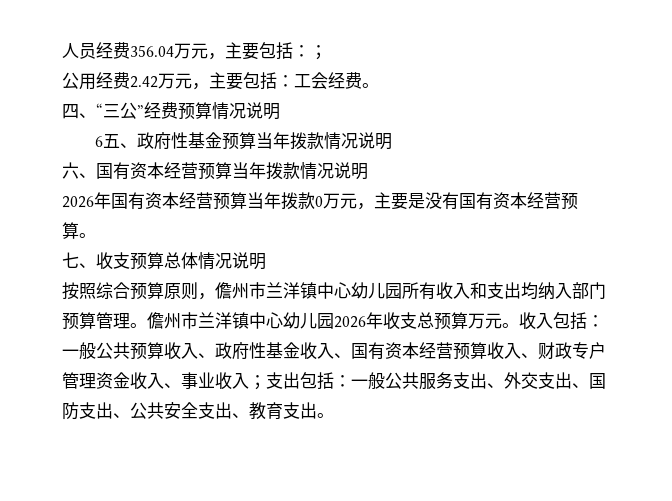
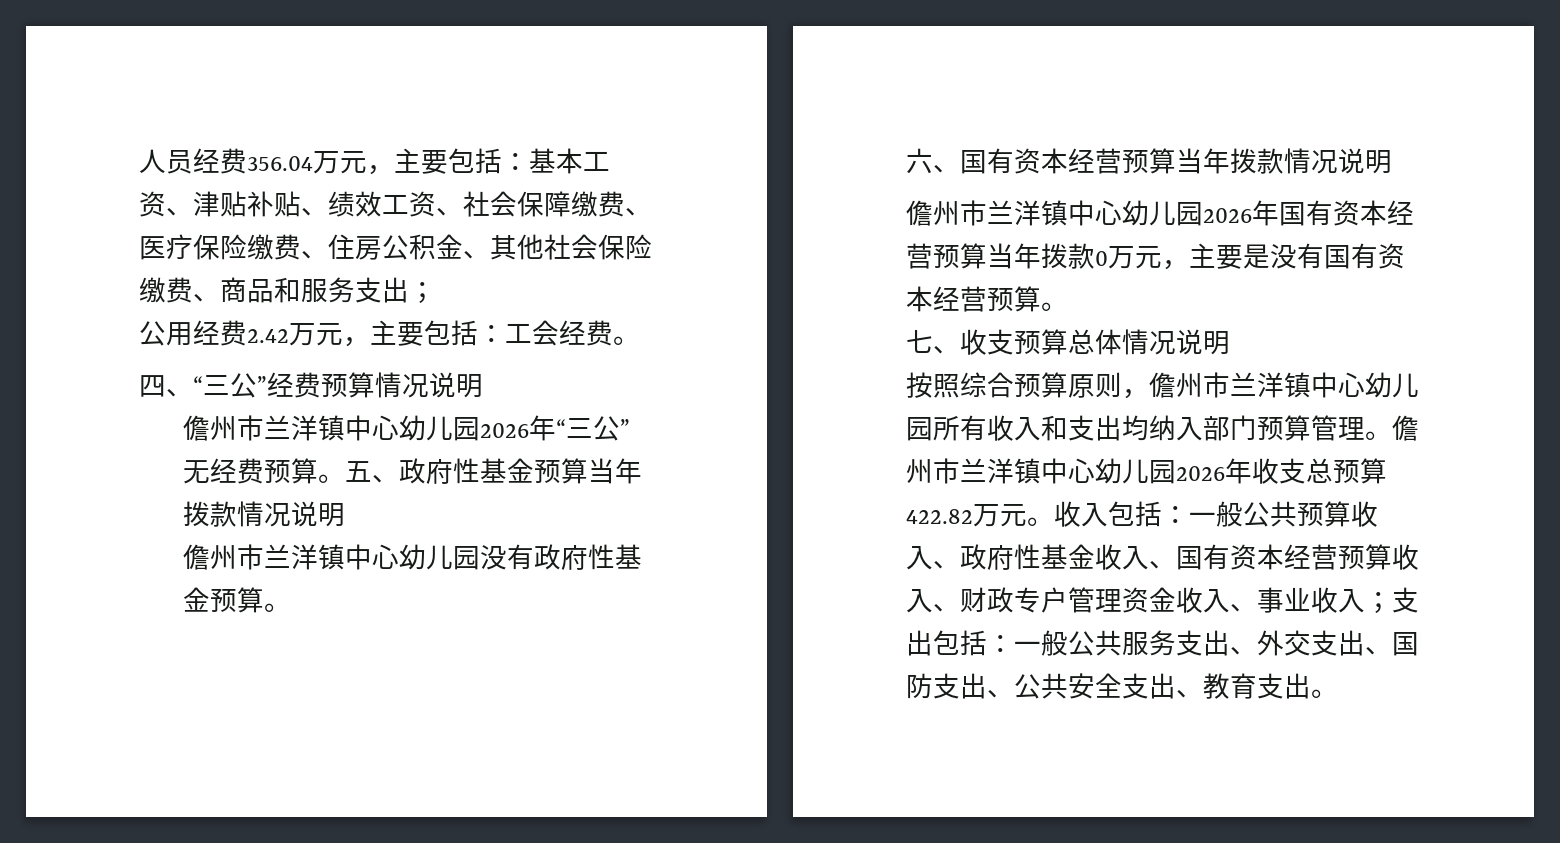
- 人员经费356.04万元，主要包括：；
+ 人员经费356.04万元，主要包括：基本工资、津贴补贴、绩效工资、社会保障缴费、医疗保险缴费、住房公积金、其他社会保险缴费、商品和服务支出；
- 6五、政府性基金预算当年拨款情况说明
+ 儋州市兰洋镇中心幼儿园2026年“三公”无经费预算。五、政府性基金预算当年拨款情况说明
+ 儋州市兰洋镇中心幼儿园没有政府性基金预算。
- 2026年国有资本经营预算当年拨款0万元，主要是没有国有资本经营预算。
+ 儋州市兰洋镇中心幼儿园2026年国有资本经营预算当年拨款0万元，主要是没有国有资本经营预算。
- 儋州市兰洋镇中心幼儿园2026年收支总预算万元。
+ 儋州市兰洋镇中心幼儿园2026年收支总预算422.82万元。

